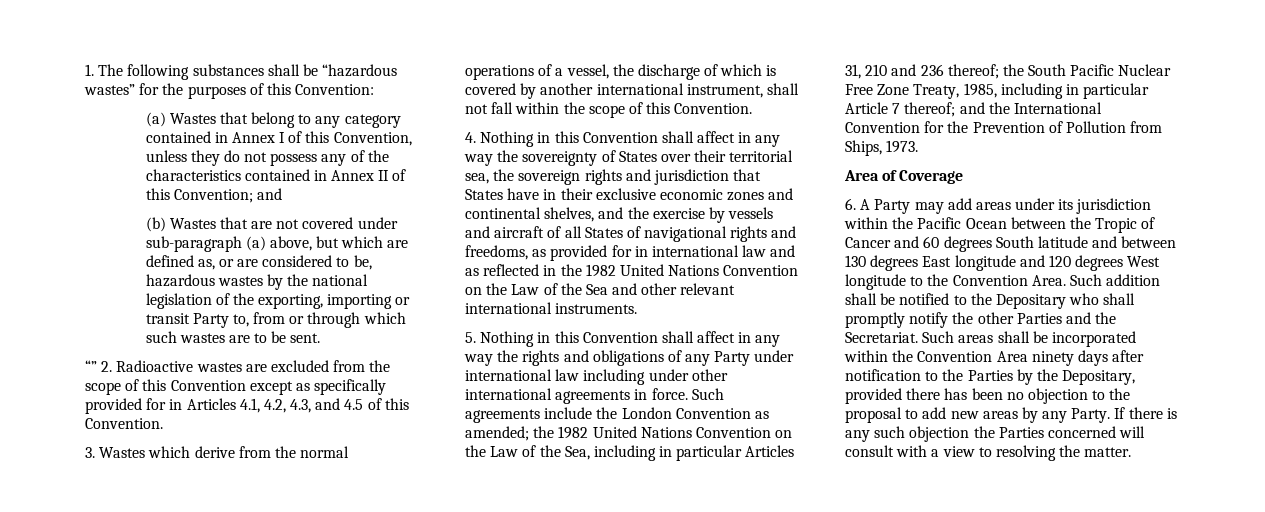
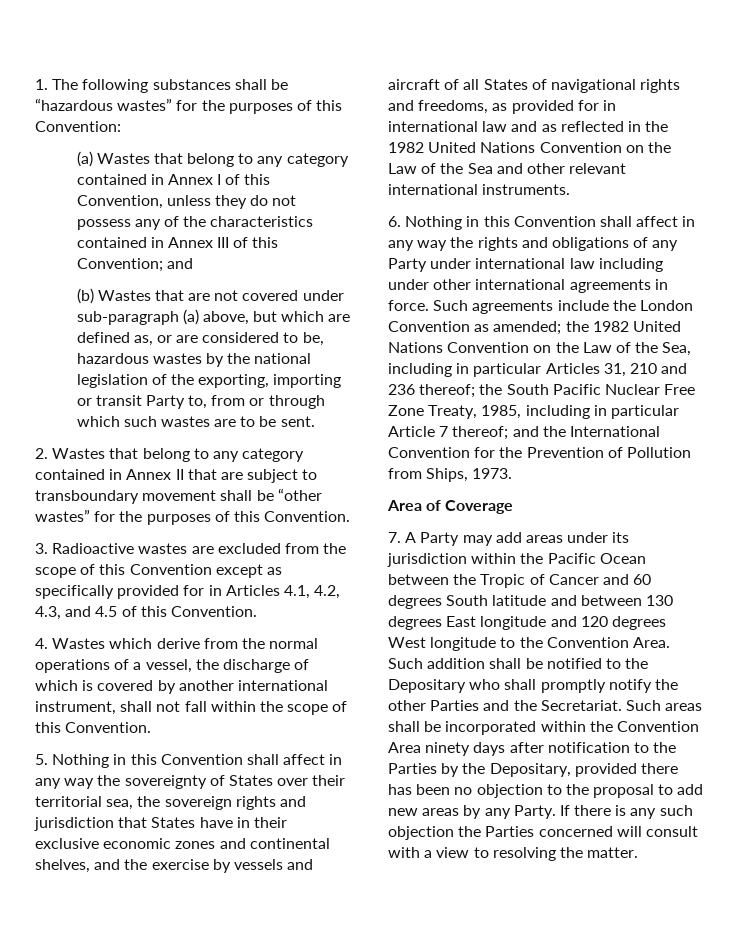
- (a) Wastes that belong to any category contained in Annex I of this Convention, unless they do not possess any of the characteristics contained in Annex II of this Convention; and
+ (a) Wastes that belong to any category contained in Annex I of this Convention, unless they do not possess any of the characteristics contained in Annex III of this Convention; and
- “” 2. Radioactive wastes are excluded from the scope of this Convention except as specifically provided for in Articles 4.1, 4.2, 4.3, and 4.5 of this Convention.
+ 2. Wastes that belong to any category contained in Annex II that are subject to transboundary movement shall be “other wastes” for the purposes of this Convention.
+ 3. Radioactive wastes are excluded from the scope of this Convention except as specifically provided for in Articles 4.1, 4.2, 4.3, and 4.5 of this Convention.
- 3. Wastes which derive from the normal operations of a vessel, the discharge of which is covered by another international instrument, shall not fall within the scope of this Convention.
+ 4. Wastes which derive from the normal operations of a vessel, the discharge of which is covered by another international instrument, shall not fall within the scope of this Convention.
- 4. Nothing in this Convention shall affect in any way the sovereignty of States over their territorial sea, the sovereign rights and jurisdiction that States have in their exclusive economic zones and continental shelves, and the exercise by vessels and aircraft of all States of navigational rights and freedoms, as provided for in international law and as reflected in the 1982 United Nations Convention on the Law of the Sea and other relevant international instruments.
+ 5. Nothing in this Convention shall affect in any way the sovereignty of States over their territorial sea, the sovereign rights and jurisdiction that States have in their exclusive economic zones and continental shelves, and the exercise by vessels and aircraft of all States of navigational rights and freedoms, as provided for in international law and as reflected in the 1982 United Nations Convention on the Law of the Sea and other relevant international instruments.
- 5. Nothing in this Convention shall affect in any way the rights and obligations of any Party under international law including under other international agreements in force.
+ 6. Nothing in this Convention shall affect in any way the rights and obligations of any Party under international law including under other international agreements in force.
- 6. A Party may add areas under its jurisdiction within the Pacific Ocean between the Tropic of Cancer and 60 degrees South latitude and between 130 degrees East longitude and 120 degrees West longitude to the Convention Area.
+ 7. A Party may add areas under its jurisdiction within the Pacific Ocean between the Tropic of Cancer and 60 degrees South latitude and between 130 degrees East longitude and 120 degrees West longitude to the Convention Area.

